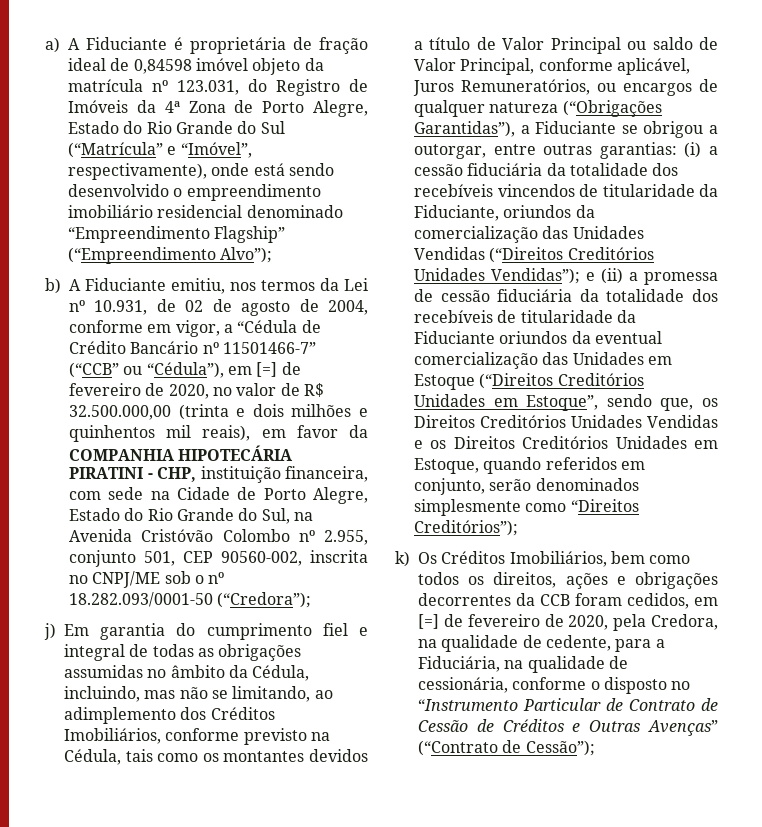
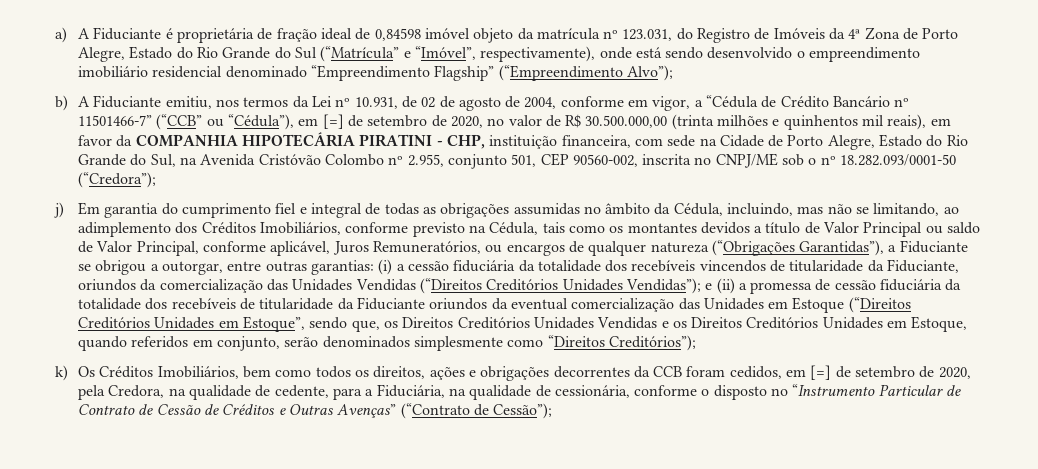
- b) A Fiduciante emitiu, nos termos da Lei nº 10.931, de 02 de agosto de 2004, conforme em vigor, a “Cédula de Crédito Bancário nº 11501466-7” (“CCB” ou “Cédula”), em [=] de fevereiro de 2020, no valor de R$ 32.500.000,00 (trinta e dois milhões e quinhentos mil reais), em favor da COMPANHIA HIPOTECÁRIA PIRATINI - CHP, instituição financeira, com sede na Cidade de Porto Alegre, Estado do Rio Grande do Sul, na Avenida Cristóvão Colombo nº 2.955, conjunto 501, CEP 90560-002, inscrita no CNPJ/ME sob o nº 18.282.093/0001-50 (“Credora”);
+ b) A Fiduciante emitiu, nos termos da Lei nº 10.931, de 02 de agosto de 2004, conforme em vigor, a “Cédula de Crédito Bancário nº 11501466-7” (“CCB” ou “Cédula”), em [=] de setembro de 2020, no valor de R$ 30.500.000,00 (trinta milhões e quinhentos mil reais), em favor da COMPANHIA HIPOTECÁRIA PIRATINI - CHP, instituição financeira, com sede na Cidade de Porto Alegre, Estado do Rio Grande do Sul, na Avenida Cristóvão Colombo nº 2.955, conjunto 501, CEP 90560-002, inscrita no CNPJ/ME sob o nº 18.282.093/0001-50 (“Credora”);
- k) Os Créditos Imobiliários, bem como todos os direitos, ações e obrigações decorrentes da CCB foram cedidos, em [=] de fevereiro de 2020, pela Credora, na qualidade de cedente, para a Fiduciária, na qualidade de cessionária, conforme o disposto no “Instrumento Particular de Contrato de Cessão de Créditos e Outras Avenças” (“Contrato de Cessão”);
+ k) Os Créditos Imobiliários, bem como todos os direitos, ações e obrigações decorrentes da CCB foram cedidos, em [=] de setembro de 2020, pela Credora, na qualidade de cedente, para a Fiduciária, na qualidade de cessionária, conforme o disposto no “Instrumento Particular de Contrato de Cessão de Créditos e Outras Avenças” (“Contrato de Cessão”);

